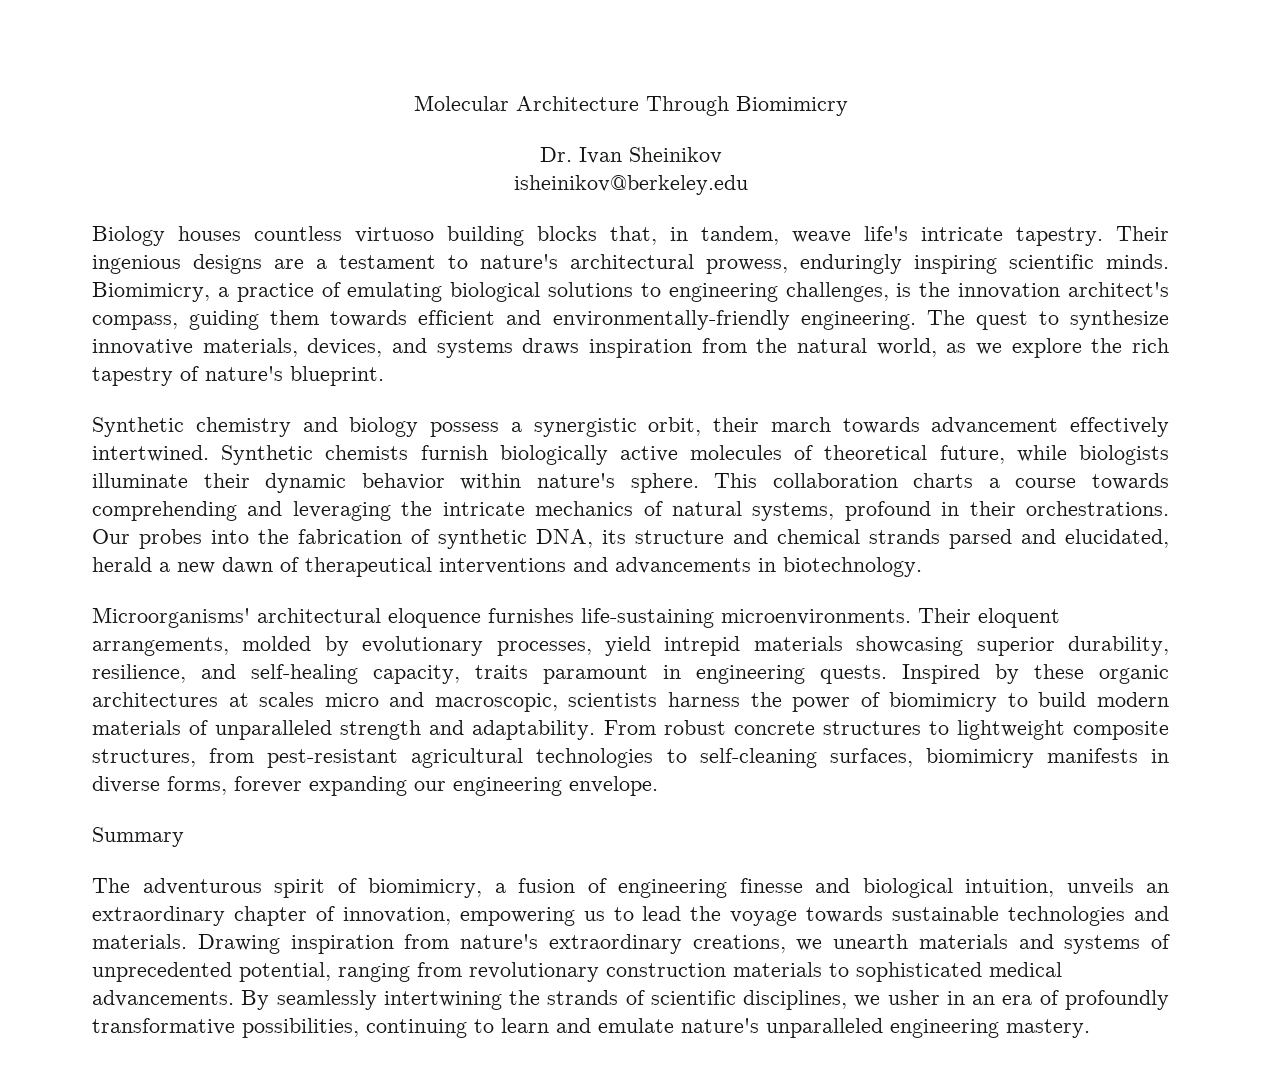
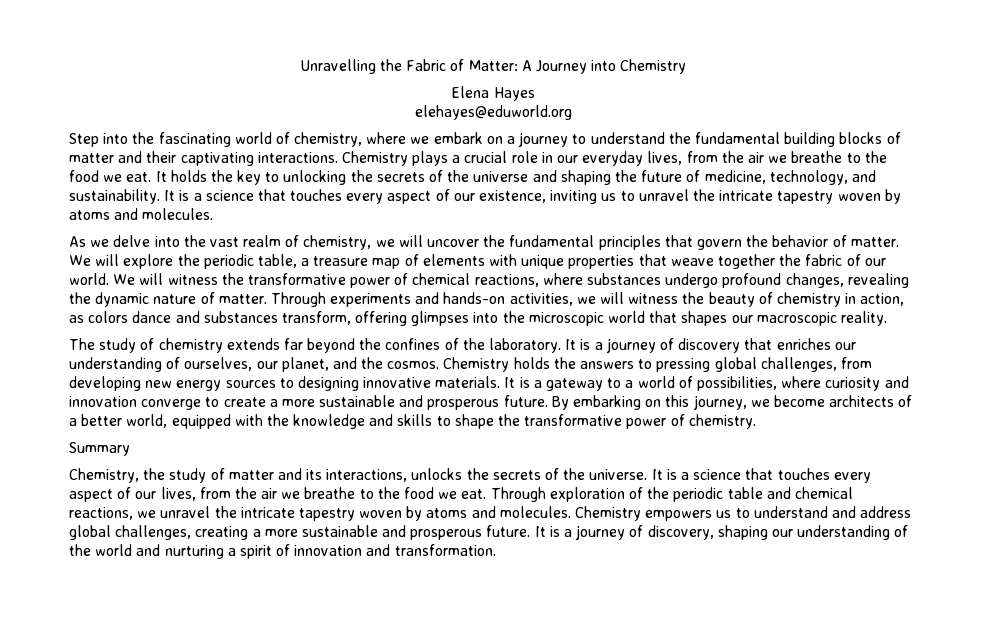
- Molecular Architecture Through Biomimicry
- Dr. Ivan Sheinikov
- isheinikov@berkeley.edu
- Biology houses countless virtuoso building blocks that, in tandem, weave life's intricate tapestry. Their ingenious designs are a testament to nature's architectural prowess, enduringly inspiring scientific minds. Biomimicry, a practice of emulating biological solutions to engineering challenges, is the innovation architect's compass, guiding them towards efficient and environmentally-friendly engineering. The quest to synthesize innovative materials, devices, and systems draws inspiration from the natural world, as we explore the rich tapestry of nature's blueprint.
- Synthetic chemistry and biology possess a synergistic orbit, their march towards advancement effectively intertwined. Synthetic chemists furnish biologically active molecules of theoretical future, while biologists illuminate their dynamic behavior within nature's sphere. This collaboration charts a course towards comprehending and leveraging the intricate mechanics of natural systems, profound in their orchestrations. Our probes into the fabrication of synthetic DNA, its structure and chemical strands parsed and elucidated, herald a new dawn of therapeutical interventions and advancements in biotechnology.
- Microorganisms' architectural eloquence furnishes life-sustaining microenvironments. Their eloquent arrangements, molded by evolutionary processes, yield intrepid materials showcasing superior durability, resilience, and self-healing capacity, traits paramount in engineering quests. Inspired by these organic architectures at scales micro and macroscopic, scientists harness the power of biomimicry to build modern materials of unparalleled strength and adaptability. From robust concrete structures to lightweight composite structures, from pest-resistant agricultural technologies to self-cleaning surfaces, biomimicry manifests in diverse forms, forever expanding our engineering envelope.
+ Unravelling the Fabric of Matter: A Journey into Chemistry
+ Elena Hayes
+ elehayes@eduworld.org
+ Step into the fascinating world of chemistry, where we embark on a journey to understand the fundamental building blocks of matter and their captivating interactions. Chemistry plays a crucial role in our everyday lives, from the air we breathe to the food we eat. It holds the key to unlocking the secrets of the universe and shaping the future of medicine, technology, and sustainability. It is a science that touches every aspect of our existence, inviting us to unravel the intricate tapestry woven by atoms and molecules.
+ As we delve into the vast realm of chemistry, we will uncover the fundamental principles that govern the behavior of matter. We will explore the periodic table, a treasure map of elements with unique properties that weave together the fabric of our world. We will witness the transformative power of chemical reactions, where substances undergo profound changes, revealing the dynamic nature of matter. Through experiments and hands-on activities, we will witness the beauty of chemistry in action, as colors dance and substances transform, offering glimpses into the microscopic world that shapes our macroscopic reality.
+ The study of chemistry extends far beyond the confines of the laboratory. It is a journey of discovery that enriches our understanding of ourselves, our planet, and the cosmos. Chemistry holds the answers to pressing global challenges, from developing new energy sources to designing innovative materials. It is a gateway to a world of possibilities, where curiosity and innovation converge to create a more sustainable and prosperous future. By embarking on this journey, we become architects of a better world, equipped with the knowledge and skills to shape the transformative power of chemistry.
  Summary
- The adventurous spirit of biomimicry, a fusion of engineering finesse and biological intuition, unveils an extraordinary chapter of innovation, empowering us to lead the voyage towards sustainable technologies and materials. Drawing inspiration from nature's extraordinary creations, we unearth materials and systems of unprecedented potential, ranging from revolutionary construction materials to sophisticated medical advancements. By seamlessly intertwining the strands of scientific disciplines, we usher in an era of profoundly transformative possibilities, continuing to learn and emulate nature's unparalleled engineering mastery.
+ Chemistry, the study of matter and its interactions, unlocks the secrets of the universe. It is a science that touches every aspect of our lives, from the air we breathe to the food we eat. Through exploration of the periodic table and chemical reactions, we unravel the intricate tapestry woven by atoms and molecules. Chemistry empowers us to understand and address global challenges, creating a more sustainable and prosperous future. It is a journey of discovery, shaping our understanding of the world and nurturing a spirit of innovation and transformation.

